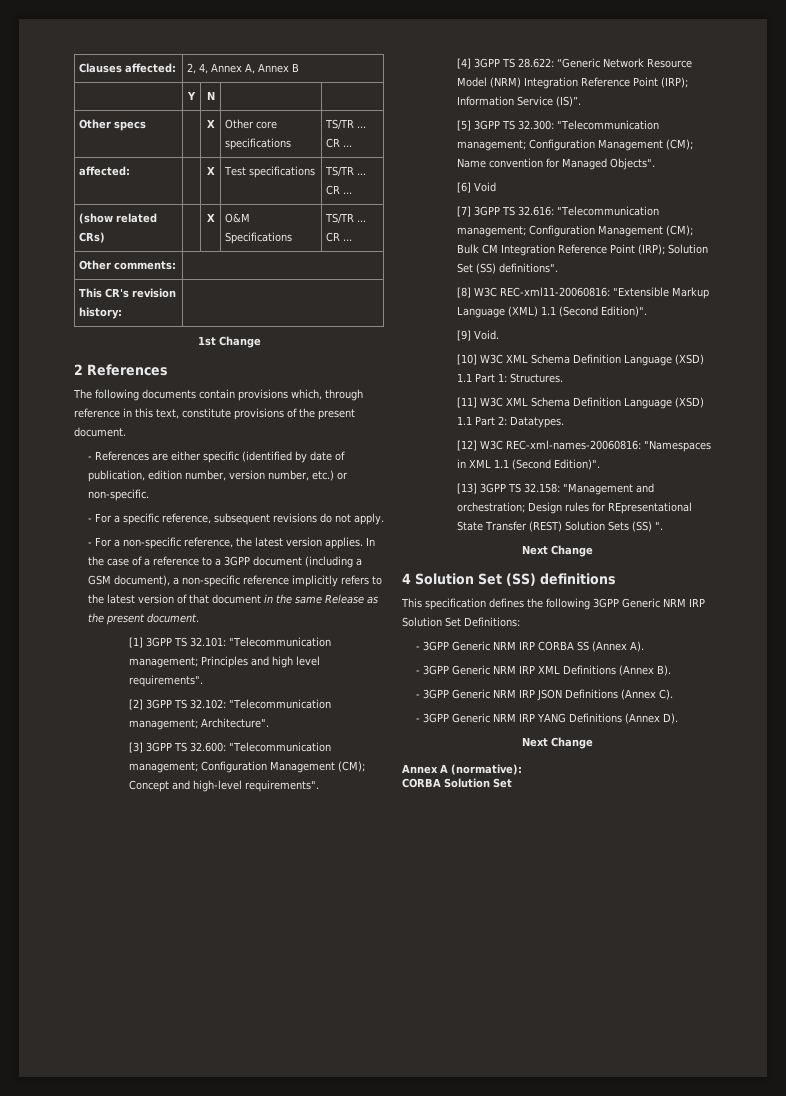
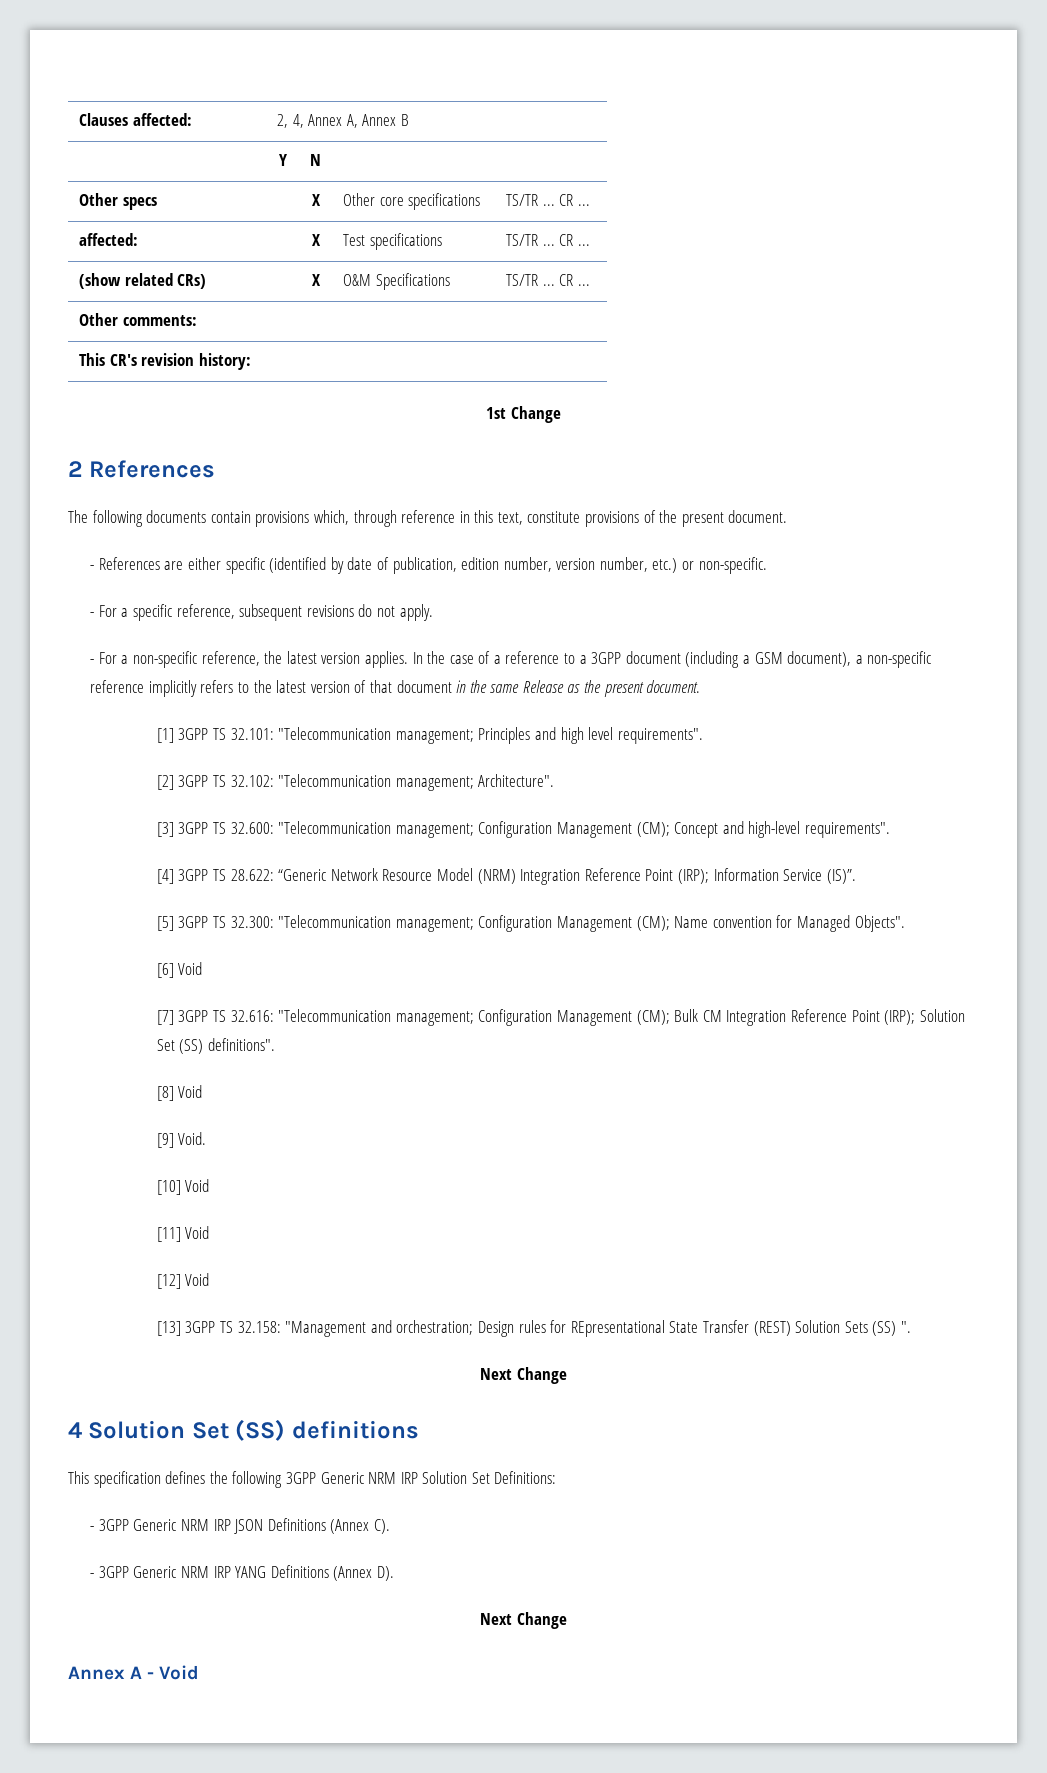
- [8] W3C REC-xml11-20060816: "Extensible Markup Language (XML) 1.1 (Second Edition)".
+ [8] Void
  [9] Void.
- [10] W3C XML Schema Definition Language (XSD) 1.1 Part 1: Structures.
- [11] W3C XML Schema Definition Language (XSD) 1.1 Part 2: Datatypes.
- [12] W3C REC-xml-names-20060816: "Namespaces in XML 1.1 (Second Edition)".
+ [10] Void
+ [11] Void
+ [12] Void
- - 3GPP Generic NRM IRP CORBA SS (Annex A).
- - 3GPP Generic NRM IRP XML Definitions (Annex B).
- Annex A (normative):
- CORBA Solution Set
+ Annex A - Void

